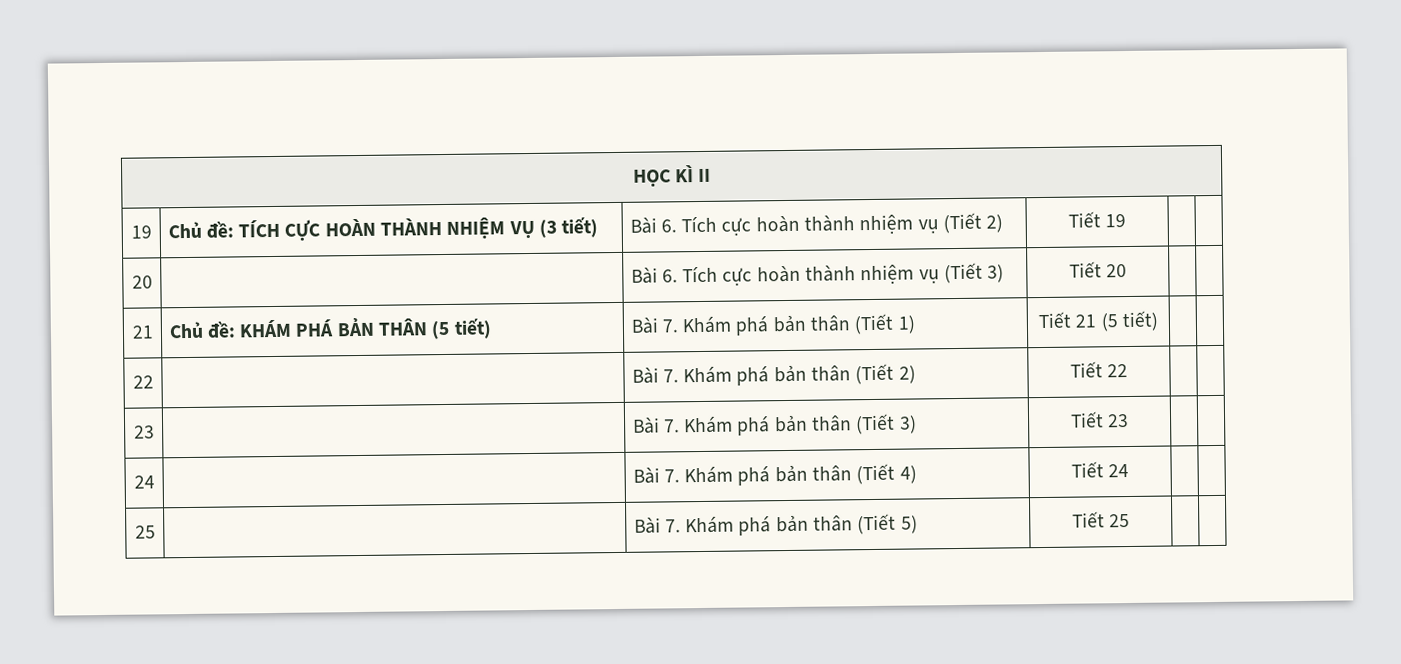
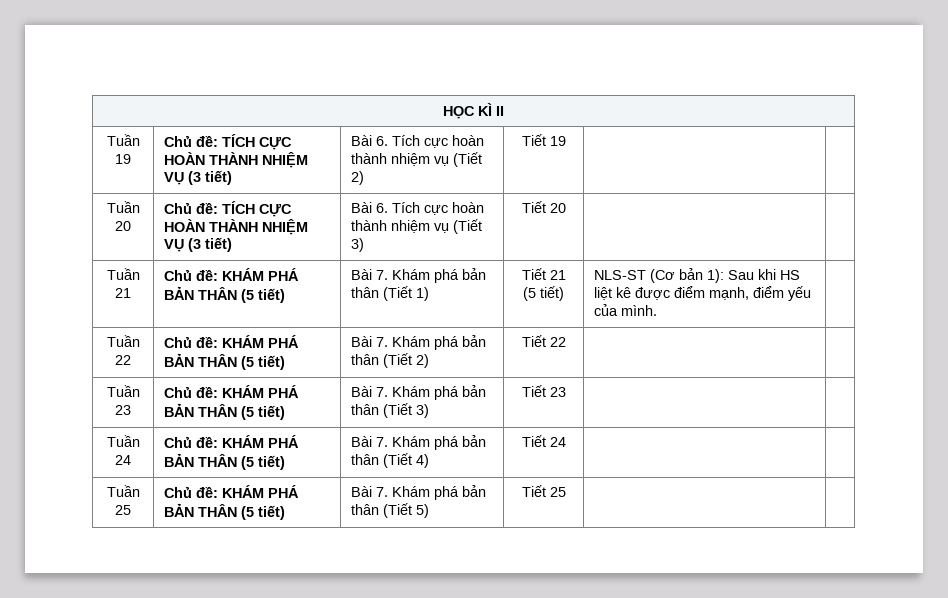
- 19 | Chủ đề: TÍCH CỰC HOÀN THÀNH NHIỆM VỤ (3 tiết) | Bài 6. Tích cực hoàn thành nhiệm vụ (Tiết 2) | Tiết 19 | |
+ Tuần 19 | Chủ đề: TÍCH CỰC HOÀN THÀNH NHIỆM VỤ (3 tiết) | Bài 6. Tích cực hoàn thành nhiệm vụ (Tiết 2) | Tiết 19 | |
- 20 | | Bài 6. Tích cực hoàn thành nhiệm vụ (Tiết 3) | Tiết 20 | |
+ Tuần 20 | Chủ đề: TÍCH CỰC HOÀN THÀNH NHIỆM VỤ (3 tiết) | Bài 6. Tích cực hoàn thành nhiệm vụ (Tiết 3) | Tiết 20 | |
- 21 | Chủ đề: KHÁM PHÁ BẢN THÂN (5 tiết) | Bài 7. Khám phá bản thân (Tiết 1) | Tiết 21 (5 tiết) | |
- 22 | | Bài 7. Khám phá bản thân (Tiết 2) | Tiết 22 | |
+ Tuần 21 | Chủ đề: KHÁM PHÁ BẢN THÂN (5 tiết) | Bài 7. Khám phá bản thân (Tiết 1) | Tiết 21 (5 tiết) | NLS-ST (Cơ bản 1): Sau khi HS liệt kê được điểm mạnh, điểm yếu của mình. |
+ Tuần 22 | Chủ đề: KHÁM PHÁ BẢN THÂN (5 tiết) | Bài 7. Khám phá bản thân (Tiết 2) | Tiết 22 | |
- 23 | | Bài 7. Khám phá bản thân (Tiết 3) | Tiết 23 | |
+ Tuần 23 | Chủ đề: KHÁM PHÁ BẢN THÂN (5 tiết) | Bài 7. Khám phá bản thân (Tiết 3) | Tiết 23 | |
- 24 | | Bài 7. Khám phá bản thân (Tiết 4) | Tiết 24 | |
+ Tuần 24 | Chủ đề: KHÁM PHÁ BẢN THÂN (5 tiết) | Bài 7. Khám phá bản thân (Tiết 4) | Tiết 24 | |
- 25 | | Bài 7. Khám phá bản thân (Tiết 5) | Tiết 25 | |
+ Tuần 25 | Chủ đề: KHÁM PHÁ BẢN THÂN (5 tiết) | Bài 7. Khám phá bản thân (Tiết 5) | Tiết 25 | |

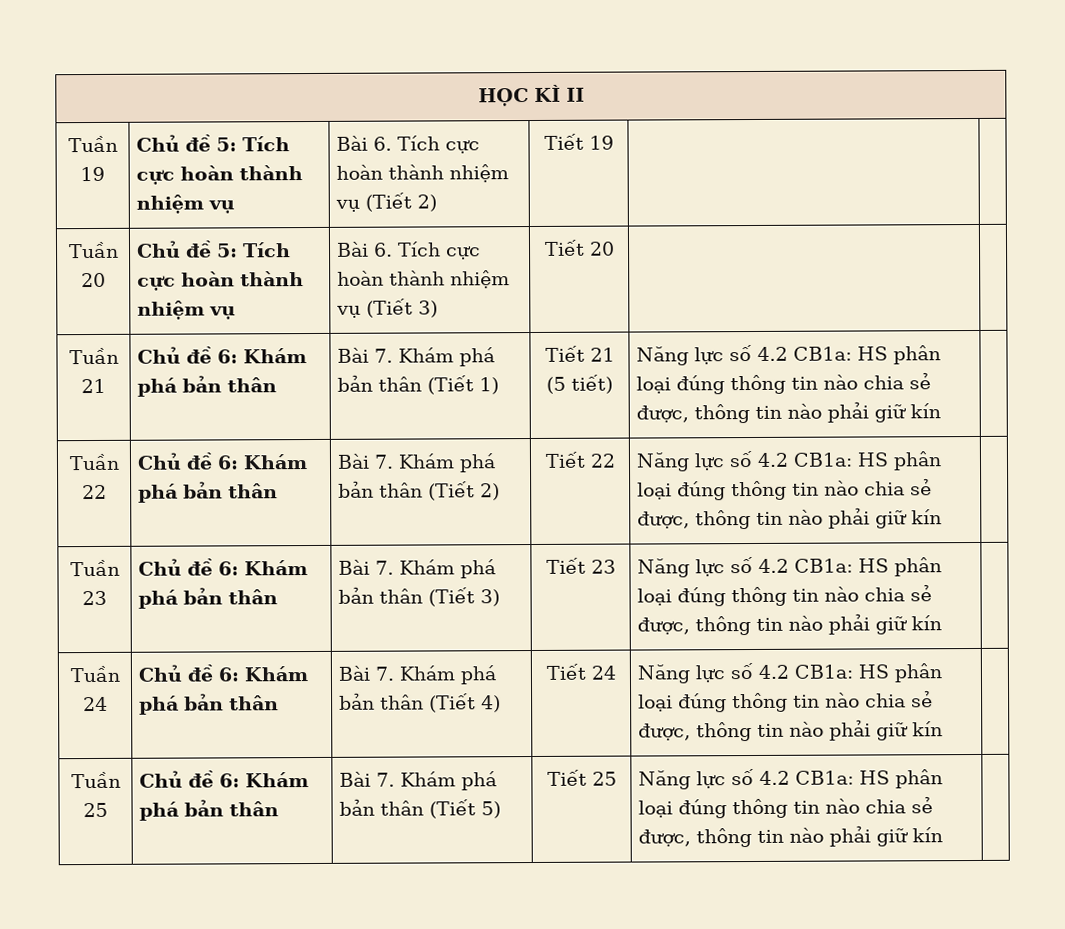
- Tuần 19 | Chủ đề: TÍCH CỰC HOÀN THÀNH NHIỆM VỤ (3 tiết) | Bài 6. Tích cực hoàn thành nhiệm vụ (Tiết 2) | Tiết 19 | |
+ Tuần 19 | Chủ đề 5: Tích cực hoàn thành nhiệm vụ | Bài 6. Tích cực hoàn thành nhiệm vụ (Tiết 2) | Tiết 19 | |
- Tuần 20 | Chủ đề: TÍCH CỰC HOÀN THÀNH NHIỆM VỤ (3 tiết) | Bài 6. Tích cực hoàn thành nhiệm vụ (Tiết 3) | Tiết 20 | |
+ Tuần 20 | Chủ đề 5: Tích cực hoàn thành nhiệm vụ | Bài 6. Tích cực hoàn thành nhiệm vụ (Tiết 3) | Tiết 20 | |
- Tuần 21 | Chủ đề: KHÁM PHÁ BẢN THÂN (5 tiết)
+ Tuần 21 | Chủ đề 6: Khám phá bản thân
- Tiết 21 (5 tiết) | NLS-ST (Cơ bản 1): Sau khi HS liệt kê được điểm mạnh, điểm yếu của mình. |
- Tuần 22 | Chủ đề: KHÁM PHÁ BẢN THÂN (5 tiết) | Bài 7. Khám phá bản thân (Tiết 2) | Tiết 22 | |
- Tuần 23 | Chủ đề: KHÁM PHÁ BẢN THÂN (5 tiết) | Bài 7. Khám phá bản thân (Tiết 3) | Tiết 23 | |
- Tuần 24 | Chủ đề: KHÁM PHÁ BẢN THÂN (5 tiết) | Bài 7. Khám phá bản thân (Tiết 4) | Tiết 24 | |
- Tuần 25 | Chủ đề: KHÁM PHÁ BẢN THÂN (5 tiết) | Bài 7. Khám phá bản thân (Tiết 5) | Tiết 25 | |
+ Tiết 21 (5 tiết) | Năng lực số 4.2 CB1a: HS phân loại đúng thông tin nào chia sẻ được, thông tin nào phải giữ kín |
+ Tuần 22 | Chủ đề 6: Khám phá bản thân | Bài 7. Khám phá bản thân (Tiết 2) | Tiết 22 | Năng lực số 4.2 CB1a: HS phân loại đúng thông tin nào chia sẻ được, thông tin nào phải giữ kín |
+ Tuần 23 | Chủ đề 6: Khám phá bản thân | Bài 7. Khám phá bản thân (Tiết 3) | Tiết 23 | Năng lực số 4.2 CB1a: HS phân loại đúng thông tin nào chia sẻ được, thông tin nào phải giữ kín |
+ Tuần 24 | Chủ đề 6: Khám phá bản thân | Bài 7. Khám phá bản thân (Tiết 4) | Tiết 24 | Năng lực số 4.2 CB1a: HS phân loại đúng thông tin nào chia sẻ được, thông tin nào phải giữ kín |
+ Tuần 25 | Chủ đề 6: Khám phá bản thân | Bài 7. Khám phá bản thân (Tiết 5) | Tiết 25 | Năng lực số 4.2 CB1a: HS phân loại đúng thông tin nào chia sẻ được, thông tin nào phải giữ kín |

